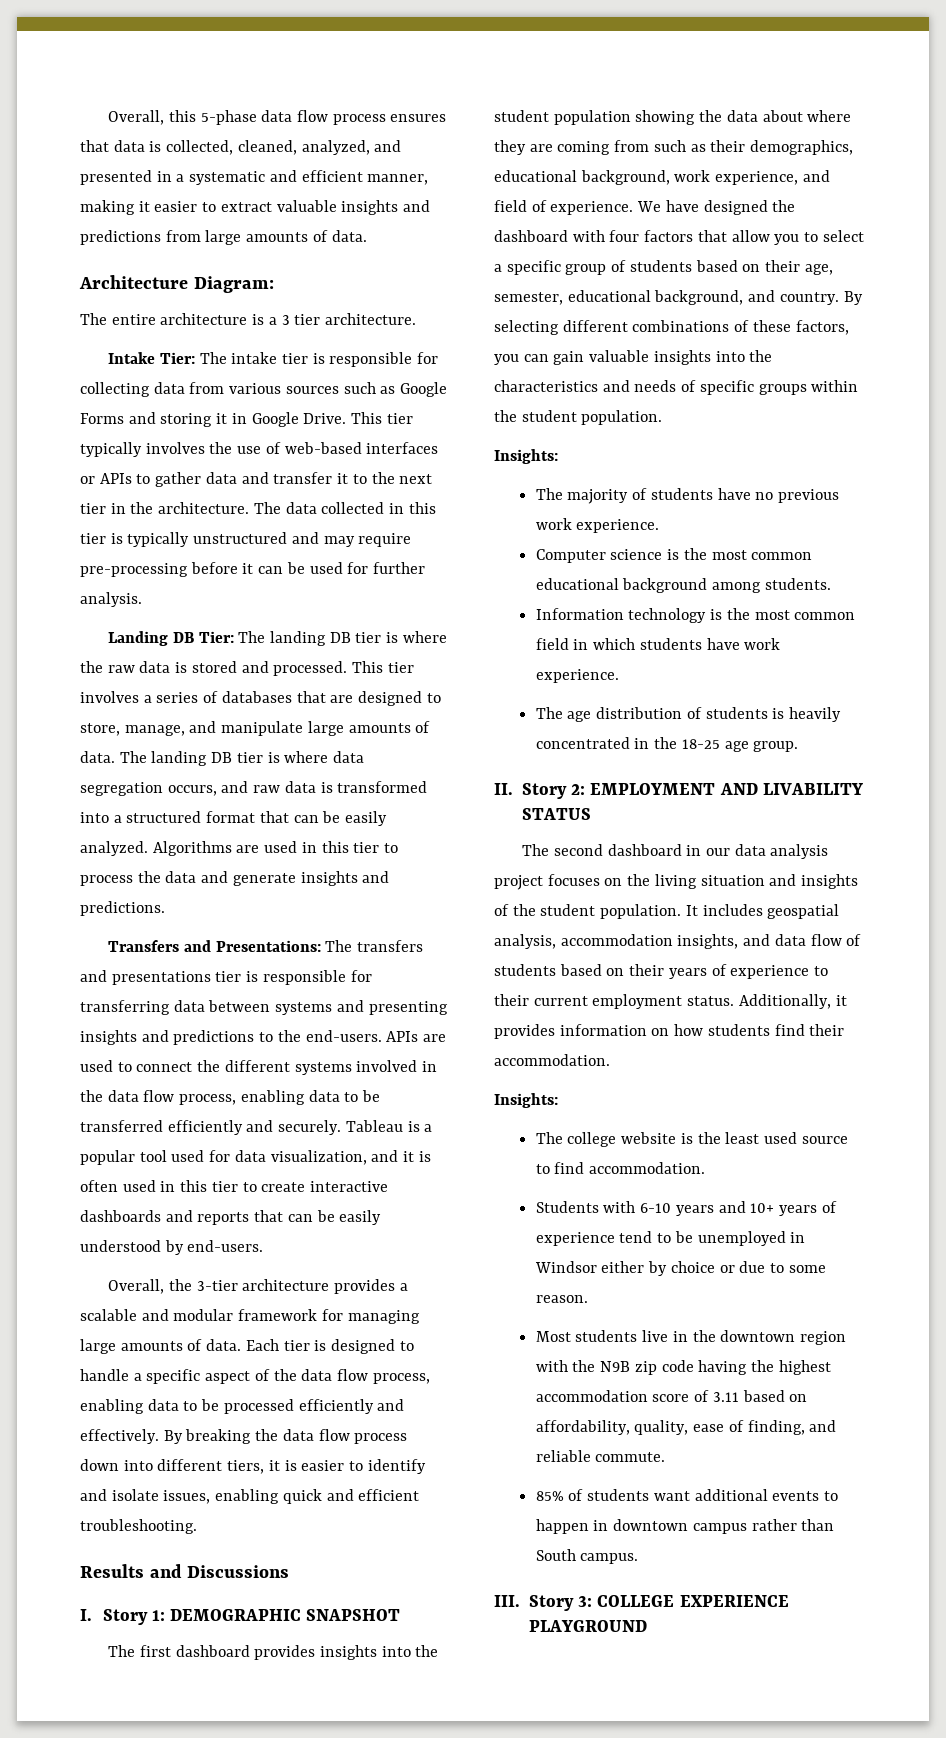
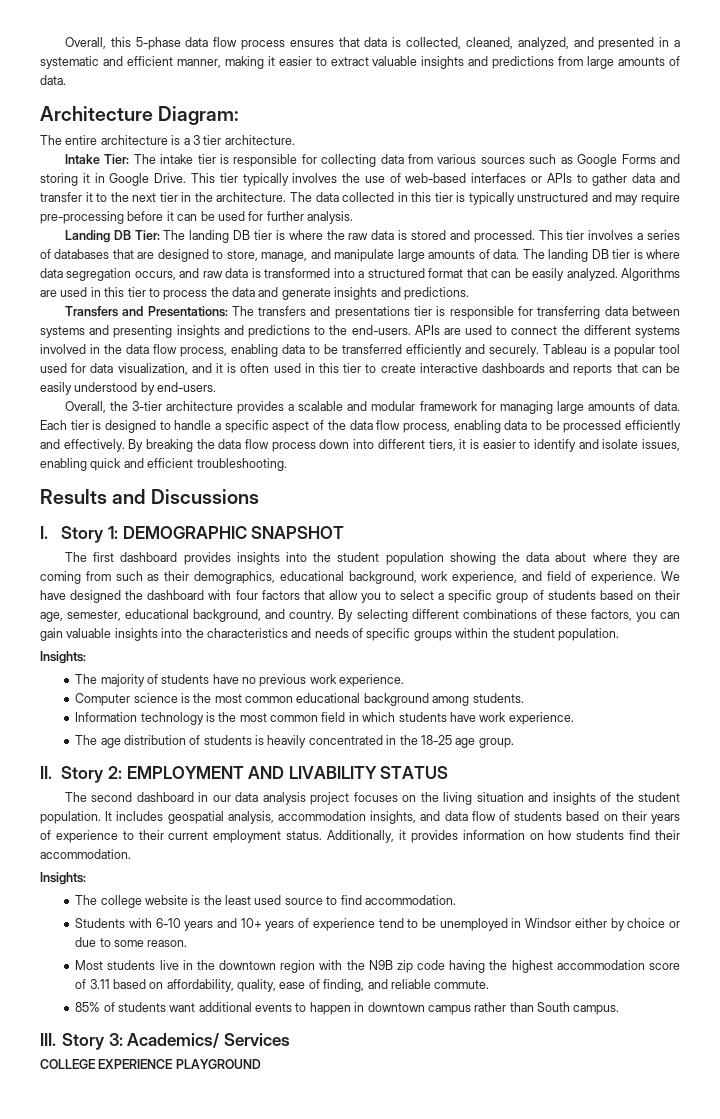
- III. Story 3: COLLEGE EXPERIENCE PLAYGROUND
+ III. Story 3: Academics/ Services
+ COLLEGE EXPERIENCE PLAYGROUND

